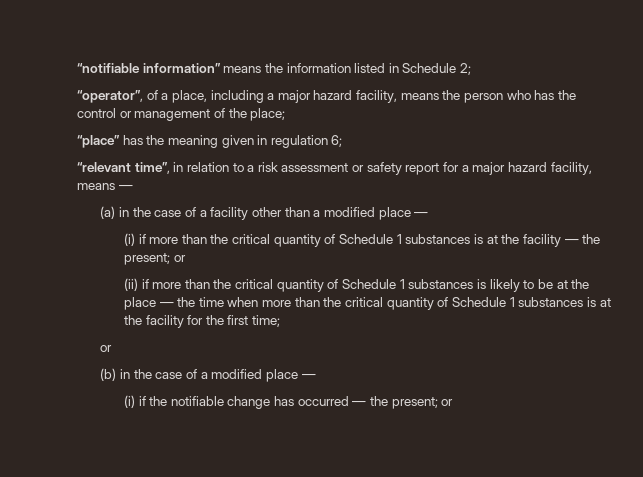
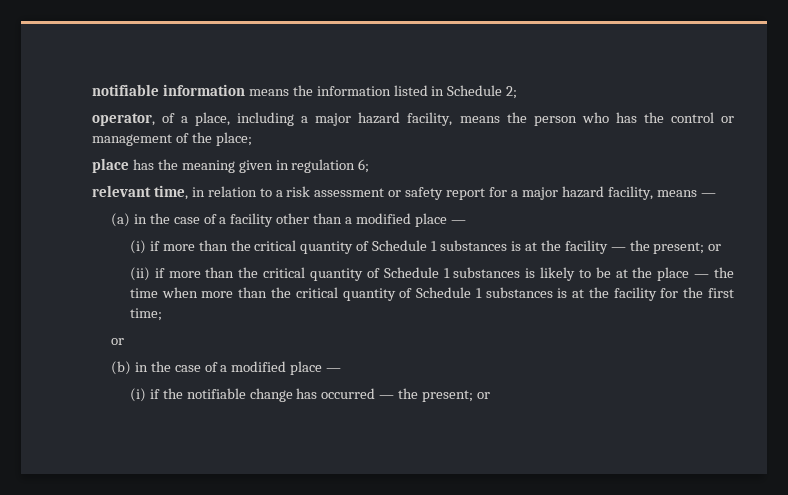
- “notifiable information” means the information listed in Schedule 2;
+ notifiable information means the information listed in Schedule 2;
- “operator”, of a place, including a major hazard facility, means the person who has the control or management of the place;
+ operator, of a place, including a major hazard facility, means the person who has the control or management of the place;
- “place” has the meaning given in regulation 6;
+ place has the meaning given in regulation 6;
- “relevant time”, in relation to a risk assessment or safety report for a major hazard facility, means —
+ relevant time, in relation to a risk assessment or safety report for a major hazard facility, means —

